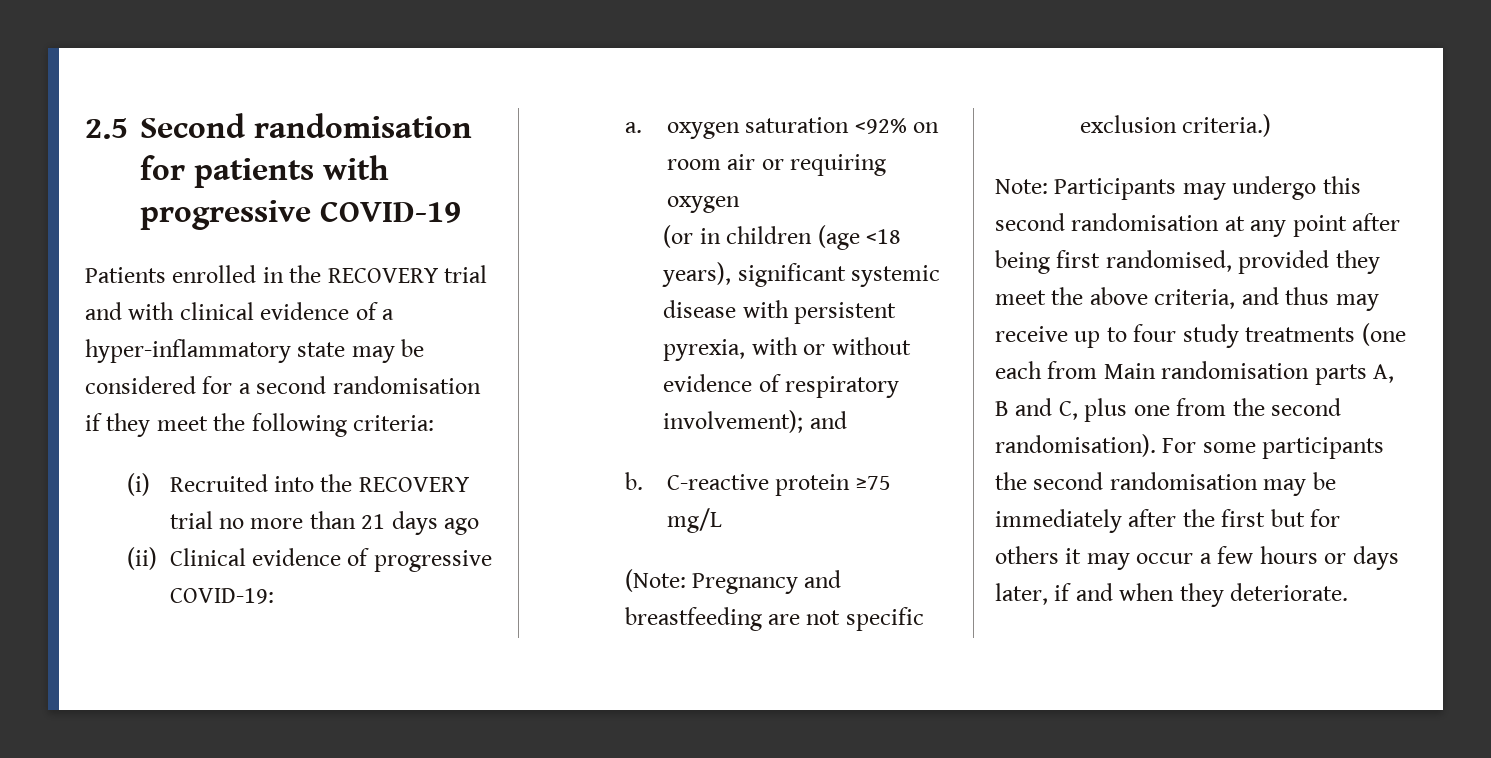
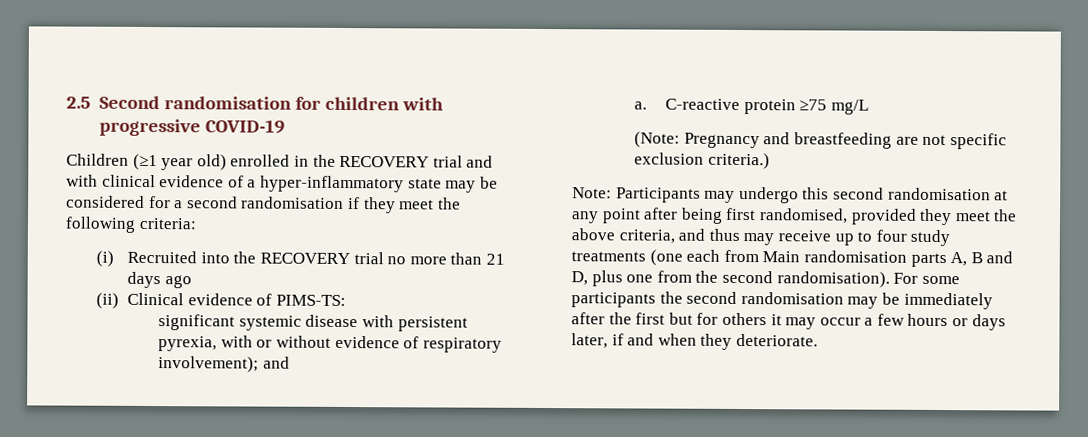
- 2.5 Second randomisation for patients with progressive COVID-19
+ 2.5 Second randomisation for children with progressive COVID-19
- Patients enrolled in the RECOVERY trial and with clinical evidence of a hyper-inflammatory state may be considered for a second randomisation if they meet the following criteria:
+ Children (≥1 year old) enrolled in the RECOVERY trial and with clinical evidence of a hyper-inflammatory state may be considered for a second randomisation if they meet the following criteria:
- (ii) Clinical evidence of progressive COVID-19:
- a. oxygen saturation <92% on room air or requiring oxygen
- (or in children (age <18 years), significant systemic disease with persistent pyrexia, with or without evidence of respiratory involvement); and
+ (ii) Clinical evidence of PIMS-TS:
+ significant systemic disease with persistent pyrexia, with or without evidence of respiratory involvement); and
- b.
+ a.
- Note: Participants may undergo this second randomisation at any point after being first randomised, provided they meet the above criteria, and thus may receive up to four study treatments (one each from Main randomisation parts A, B and C, plus one from the second randomisation).
+ Note: Participants may undergo this second randomisation at any point after being first randomised, provided they meet the above criteria, and thus may receive up to four study treatments (one each from Main randomisation parts A, B and D, plus one from the second randomisation).

